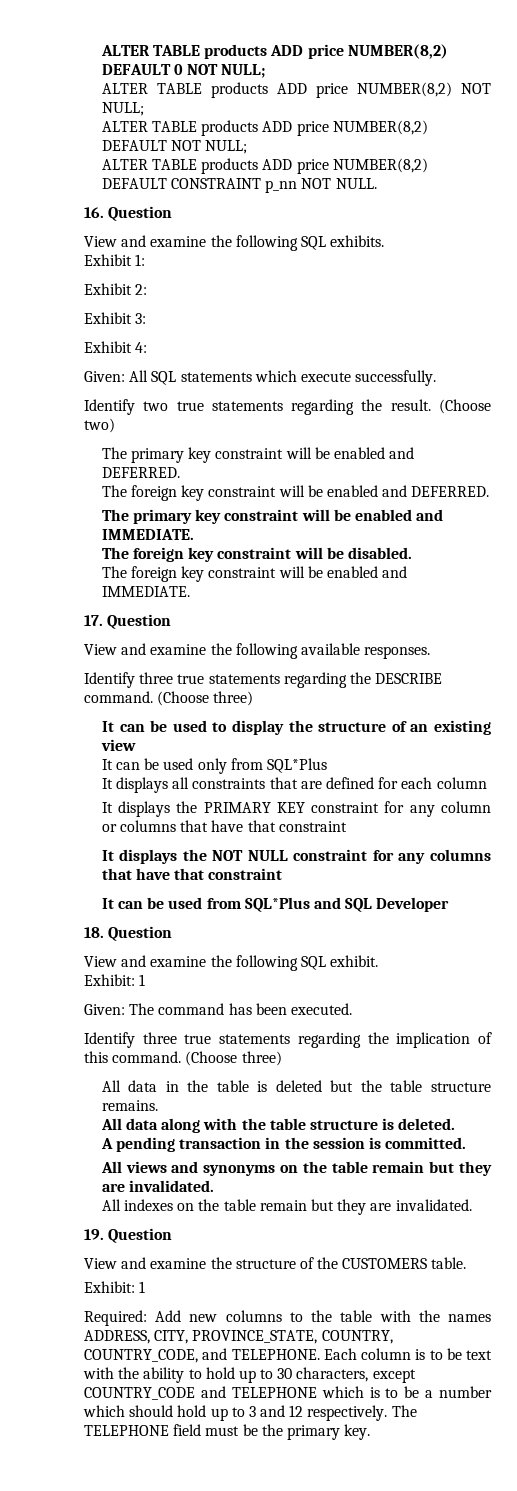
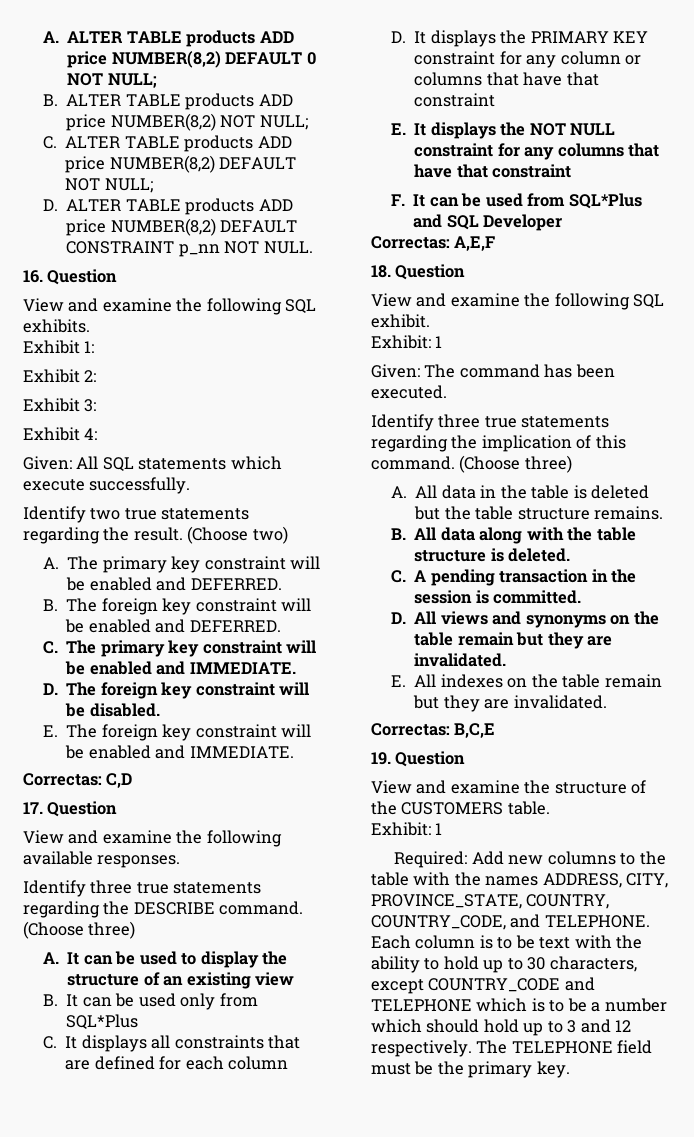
- ALTER TABLE products ADD price NUMBER(8,2) DEFAULT 0 NOT NULL;
+ A. ALTER TABLE products ADD price NUMBER(8,2) DEFAULT 0 NOT NULL;
- ALTER TABLE products ADD price NUMBER(8,2) NOT NULL;
+ B. ALTER TABLE products ADD price NUMBER(8,2) NOT NULL;
- ALTER TABLE products ADD price NUMBER(8,2) DEFAULT NOT NULL;
+ C. ALTER TABLE products ADD price NUMBER(8,2) DEFAULT NOT NULL;
- ALTER TABLE products ADD price NUMBER(8,2) DEFAULT CONSTRAINT p_nn NOT NULL.
+ D. ALTER TABLE products ADD price NUMBER(8,2) DEFAULT CONSTRAINT p_nn NOT NULL.
- The primary key constraint will be enabled and DEFERRED.
+ A. The primary key constraint will be enabled and DEFERRED.
- The foreign key constraint will be enabled and DEFERRED.
+ B. The foreign key constraint will be enabled and DEFERRED.
- The primary key constraint will be enabled and IMMEDIATE.
+ C. The primary key constraint will be enabled and IMMEDIATE.
- The foreign key constraint will be disabled.
+ D. The foreign key constraint will be disabled.
- The foreign key constraint will be enabled and IMMEDIATE.
+ E. The foreign key constraint will be enabled and IMMEDIATE.
+ Correctas: C,D
- It can be used to display the structure of an existing view
+ A. It can be used to display the structure of an existing view
- It can be used only from SQL*Plus
+ B. It can be used only from SQL*Plus
- It displays all constraints that are defined for each column
+ C. It displays all constraints that are defined for each column
- It displays the PRIMARY KEY constraint for any column or columns that have that constraint
+ D. It displays the PRIMARY KEY constraint for any column or columns that have that constraint
- It displays the NOT NULL constraint for any columns that have that constraint
+ E. It displays the NOT NULL constraint for any columns that have that constraint
- It can be used from SQL*Plus and SQL Developer
+ F. It can be used from SQL*Plus and SQL Developer
+ Correctas: A,E,F
- All data in the table is deleted but the table structure remains.
+ A. All data in the table is deleted but the table structure remains.
- All data along with the table structure is deleted.
+ B. All data along with the table structure is deleted.
- A pending transaction in the session is committed.
+ C. A pending transaction in the session is committed.
- All views and synonyms on the table remain but they are invalidated.
+ D. All views and synonyms on the table remain but they are invalidated.
- All indexes on the table remain but they are invalidated.
+ E. All indexes on the table remain but they are invalidated.
+ Correctas: B,C,E

